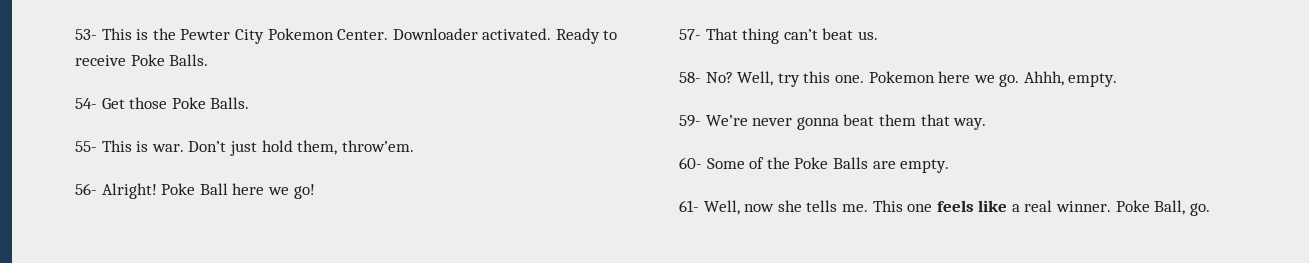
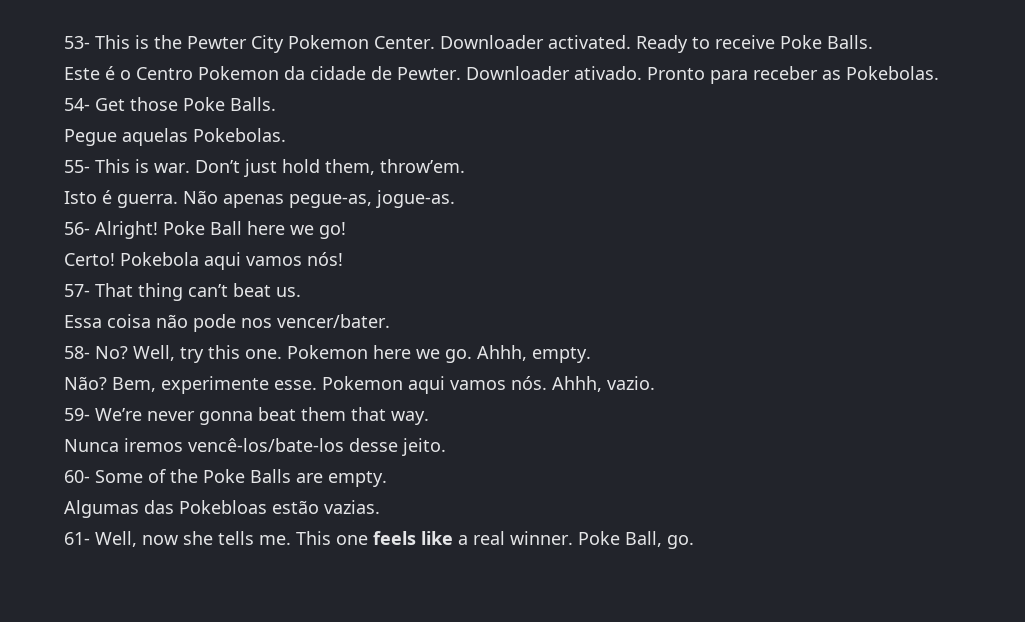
+ Este é o Centro Pokemon da cidade de Pewter. Downloader ativado. Pronto para receber as Pokebolas.
+ Pegue aquelas Pokebolas.
+ Isto é guerra. Não apenas pegue-as, jogue-as.
+ Certo! Pokebola aqui vamos nós!
+ Essa coisa não pode nos vencer/bater.
+ Não? Bem, experimente esse. Pokemon aqui vamos nós. Ahhh, vazio.
+ Nunca iremos vencê-los/bate-los desse jeito.
+ Algumas das Pokebloas estão vazias.

